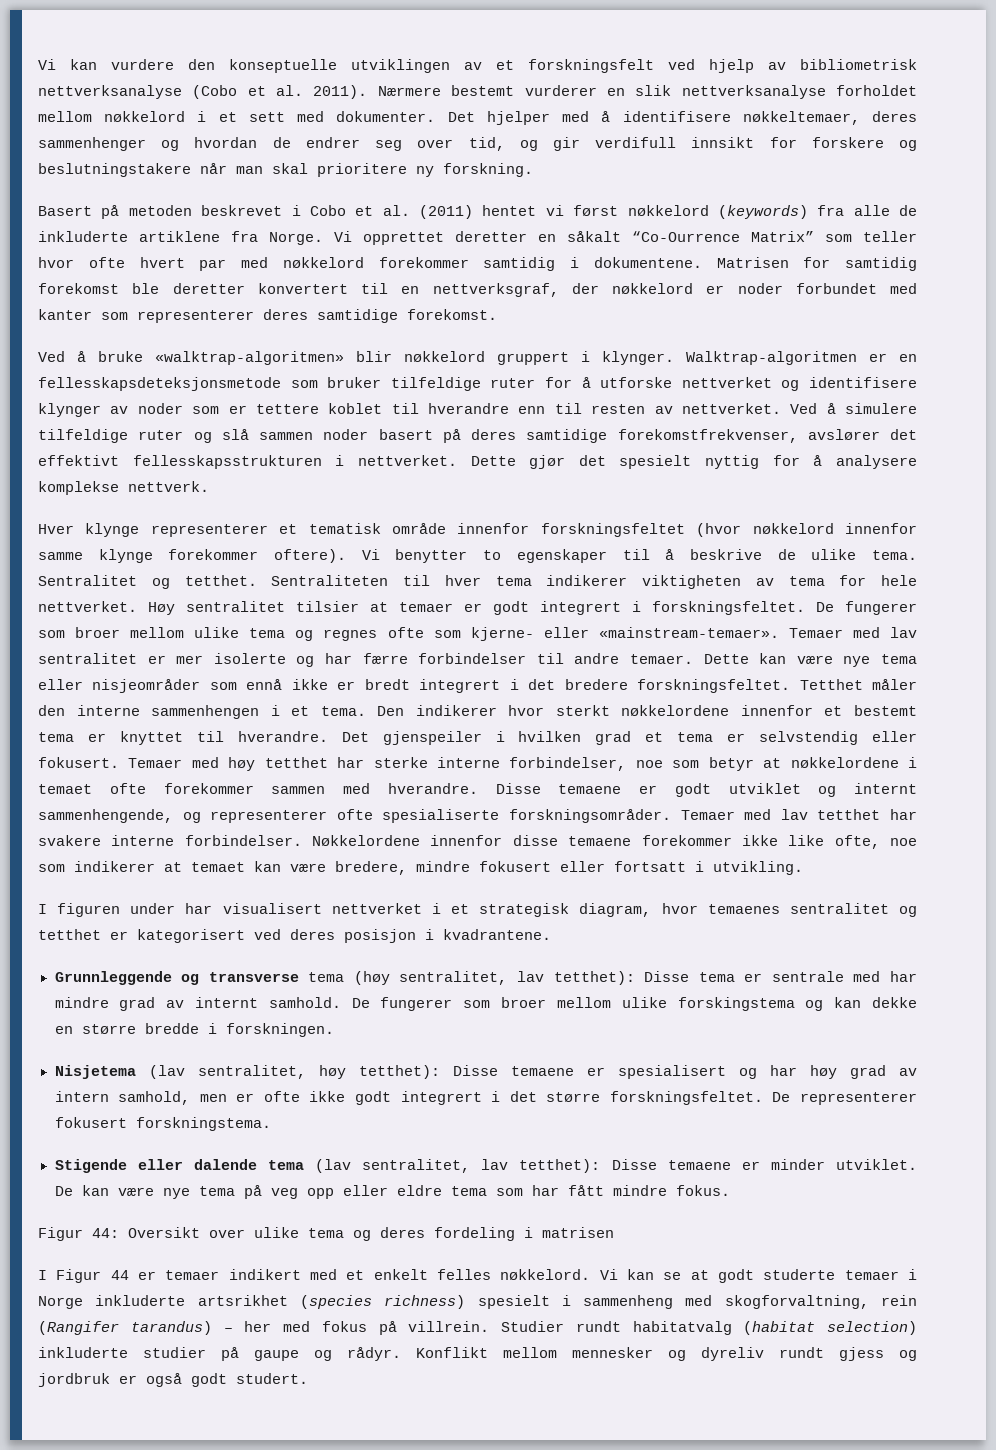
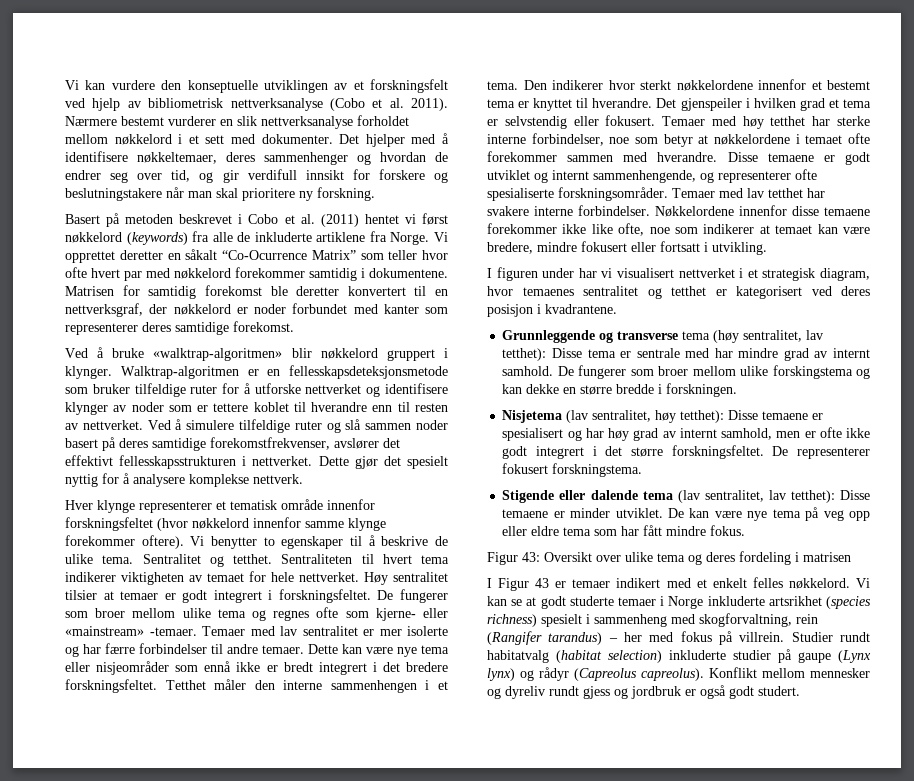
- Vi opprettet deretter en såkalt “Co-Ourrence Matrix” som teller hvor ofte hvert par med nøkkelord forekommer samtidig i dokumentene.
+ Vi opprettet deretter en såkalt “Co-Ocurrence Matrix” som teller hvor ofte hvert par med nøkkelord forekommer samtidig i dokumentene.
- Sentraliteten til hver tema indikerer viktigheten av tema for hele nettverket.
+ Sentraliteten til hvert tema indikerer viktigheten av temaet for hele nettverket.
- De fungerer som broer mellom ulike tema og regnes ofte som kjerne- eller «mainstream-temaer».
+ De fungerer som broer mellom ulike tema og regnes ofte som kjerne- eller «mainstream» -temaer.
- I figuren under har visualisert nettverket i et strategisk diagram, hvor temaenes sentralitet og tetthet er kategorisert ved deres posisjon i kvadrantene.
+ I figuren under har vi visualisert nettverket i et strategisk diagram, hvor temaenes sentralitet og tetthet er kategorisert ved deres posisjon i kvadrantene.
- Nisjetema (lav sentralitet, høy tetthet): Disse temaene er spesialisert og har høy grad av intern samhold, men er ofte ikke godt integrert i det større forskningsfeltet.
+ Nisjetema (lav sentralitet, høy tetthet): Disse temaene er spesialisert og har høy grad av internt samhold, men er ofte ikke godt integrert i det større forskningsfeltet.
- Figur 44: Oversikt over ulike tema og deres fordeling i matrisen
+ Figur 43: Oversikt over ulike tema og deres fordeling i matrisen
- I Figur 44 er temaer indikert med et enkelt felles nøkkelord.
+ I Figur 43 er temaer indikert med et enkelt felles nøkkelord.
- Studier rundt habitatvalg (habitat selection) inkluderte studier på gaupe og rådyr.
+ Studier rundt habitatvalg (habitat selection) inkluderte studier på gaupe (Lynx lynx) og rådyr (Capreolus capreolus).

